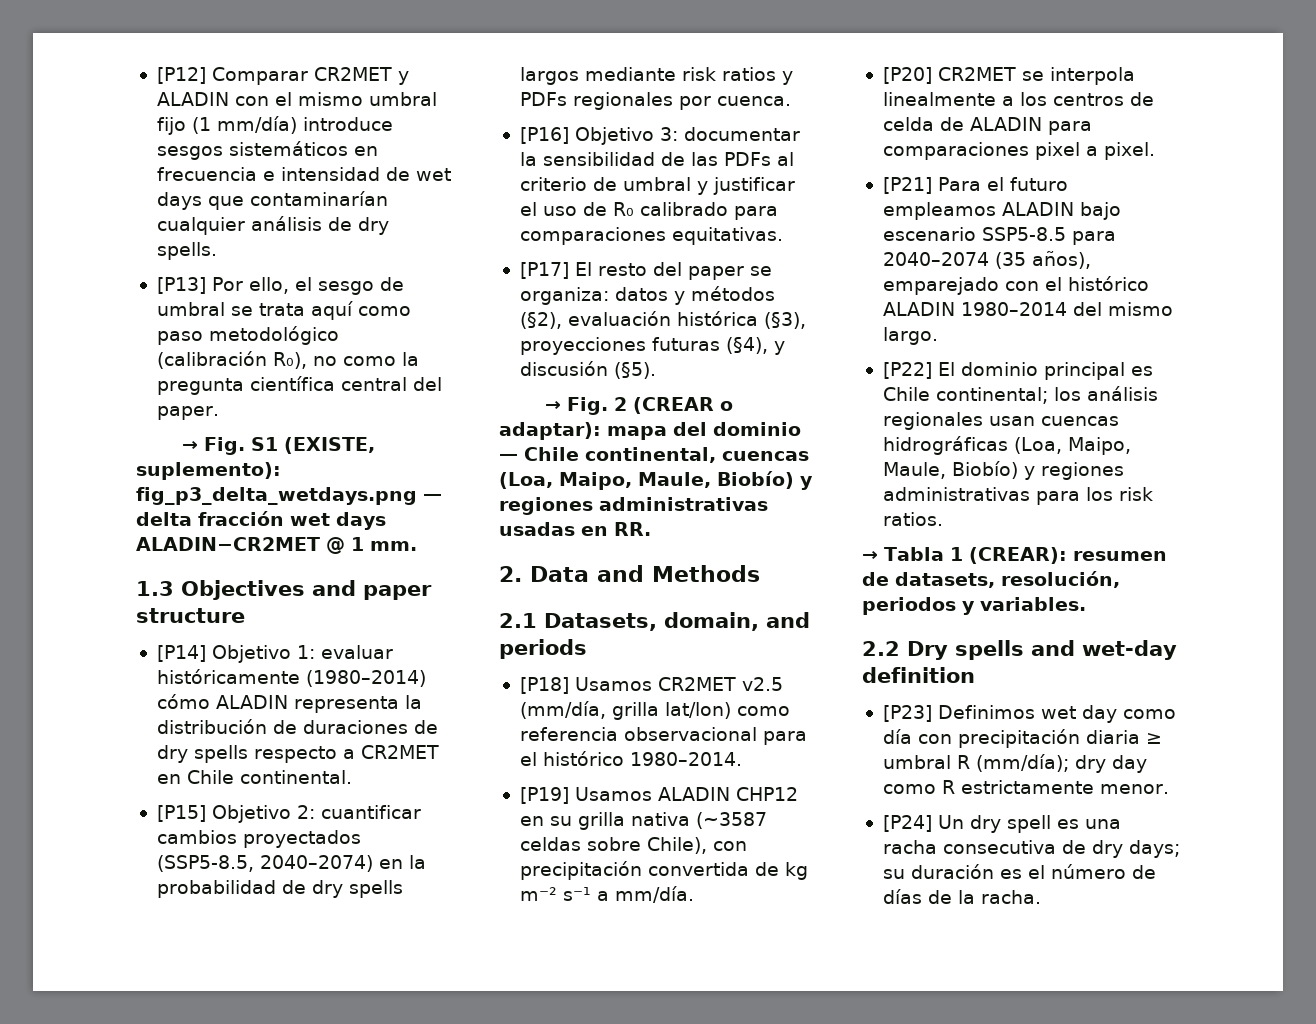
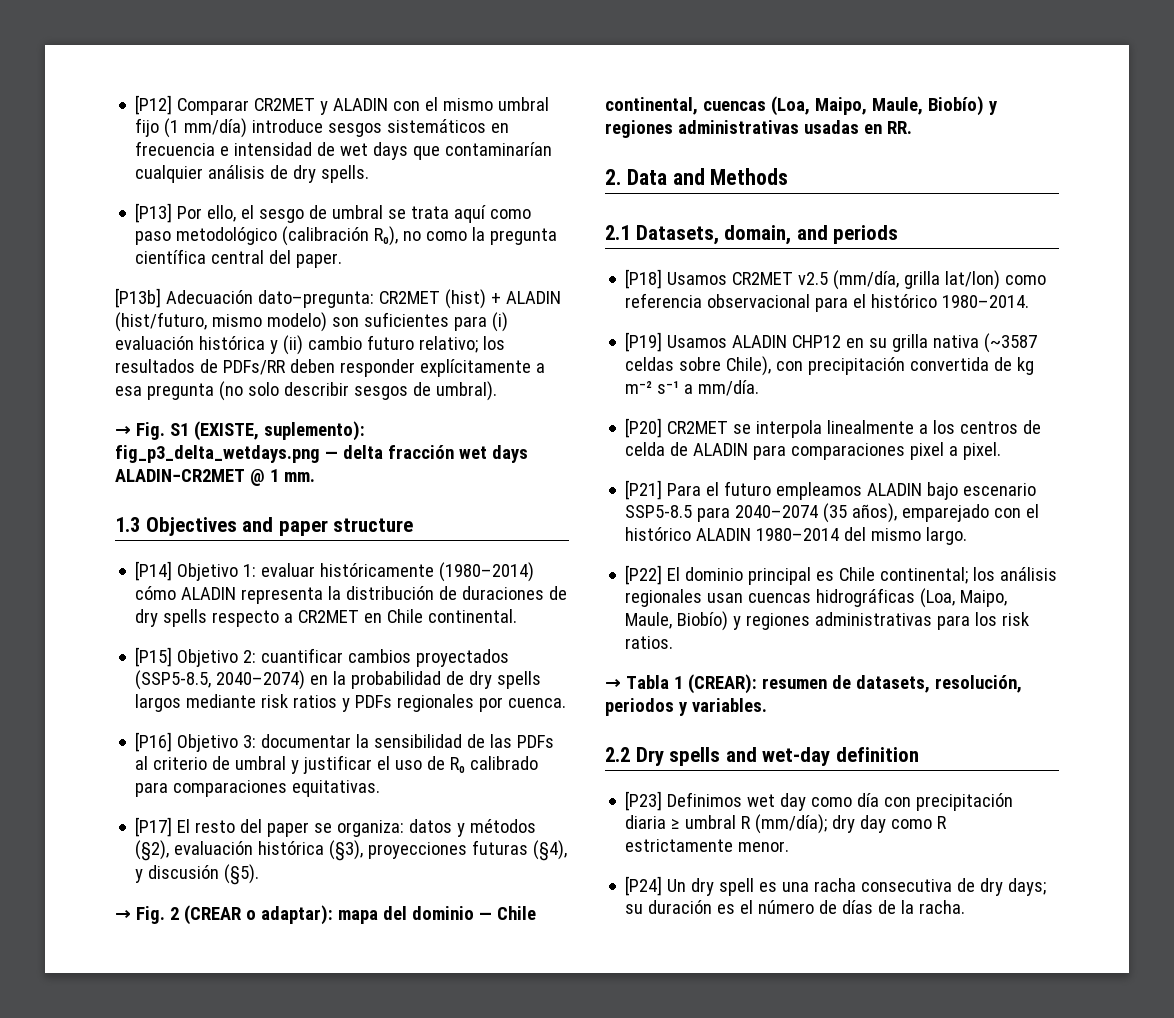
+ [P13b] Adecuación dato–pregunta: CR2MET (hist) + ALADIN (hist/futuro, mismo modelo) son suficientes para (i) evaluación histórica y (ii) cambio futuro relativo; los resultados de PDFs/RR deben responder explícitamente a esa pregunta (no solo describir sesgos de umbral).

